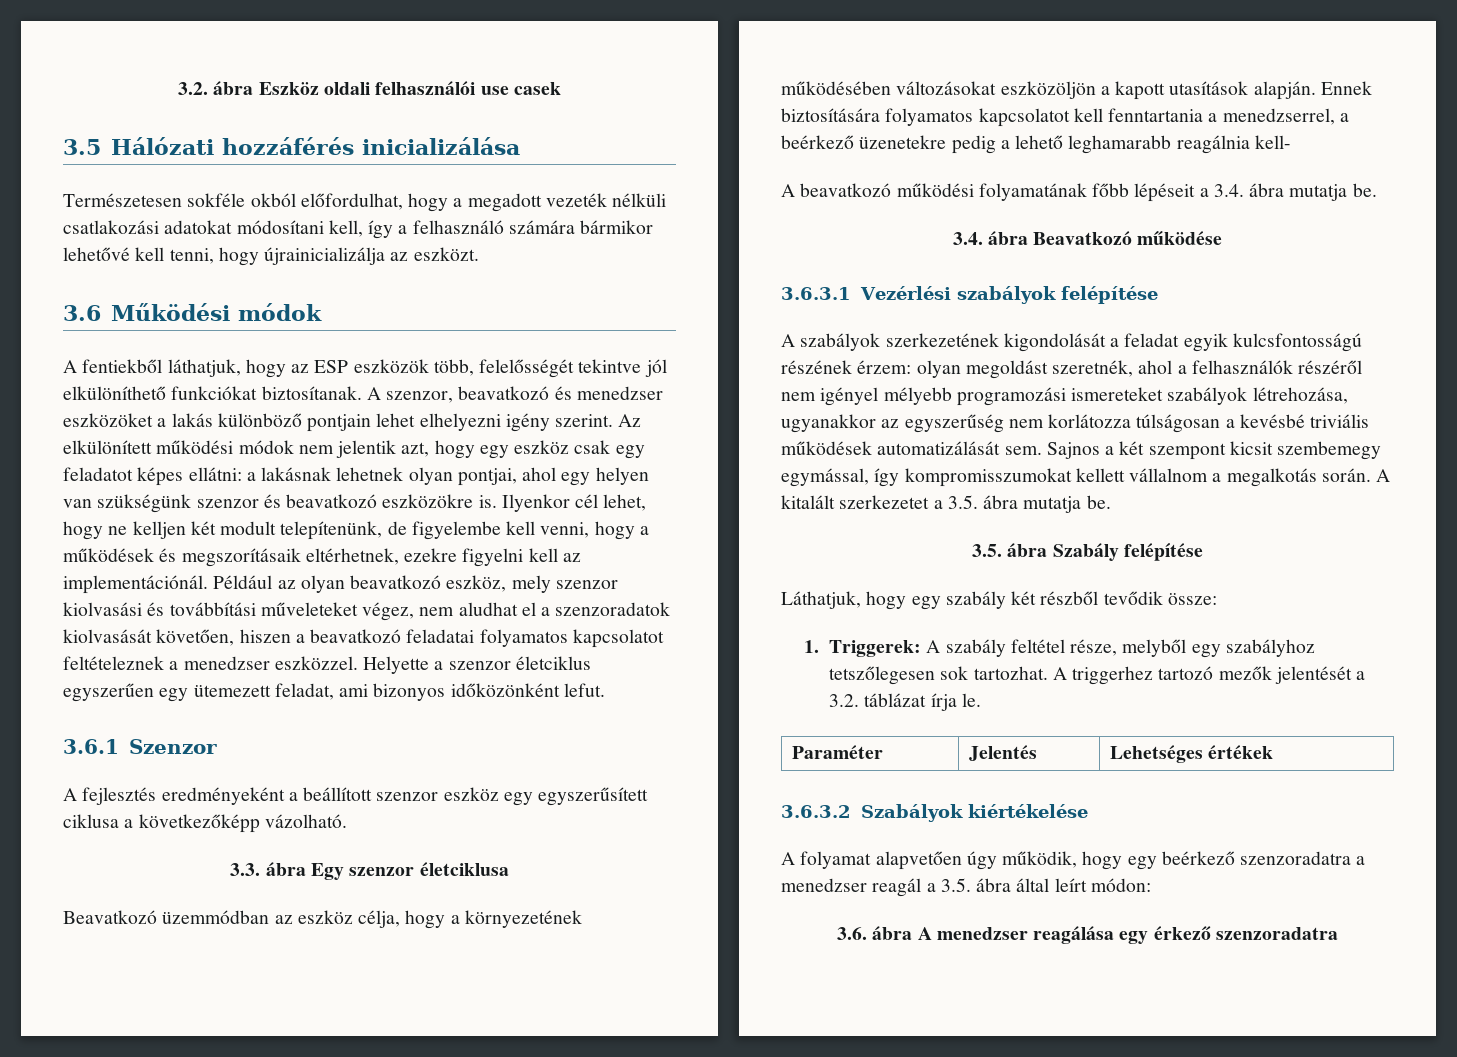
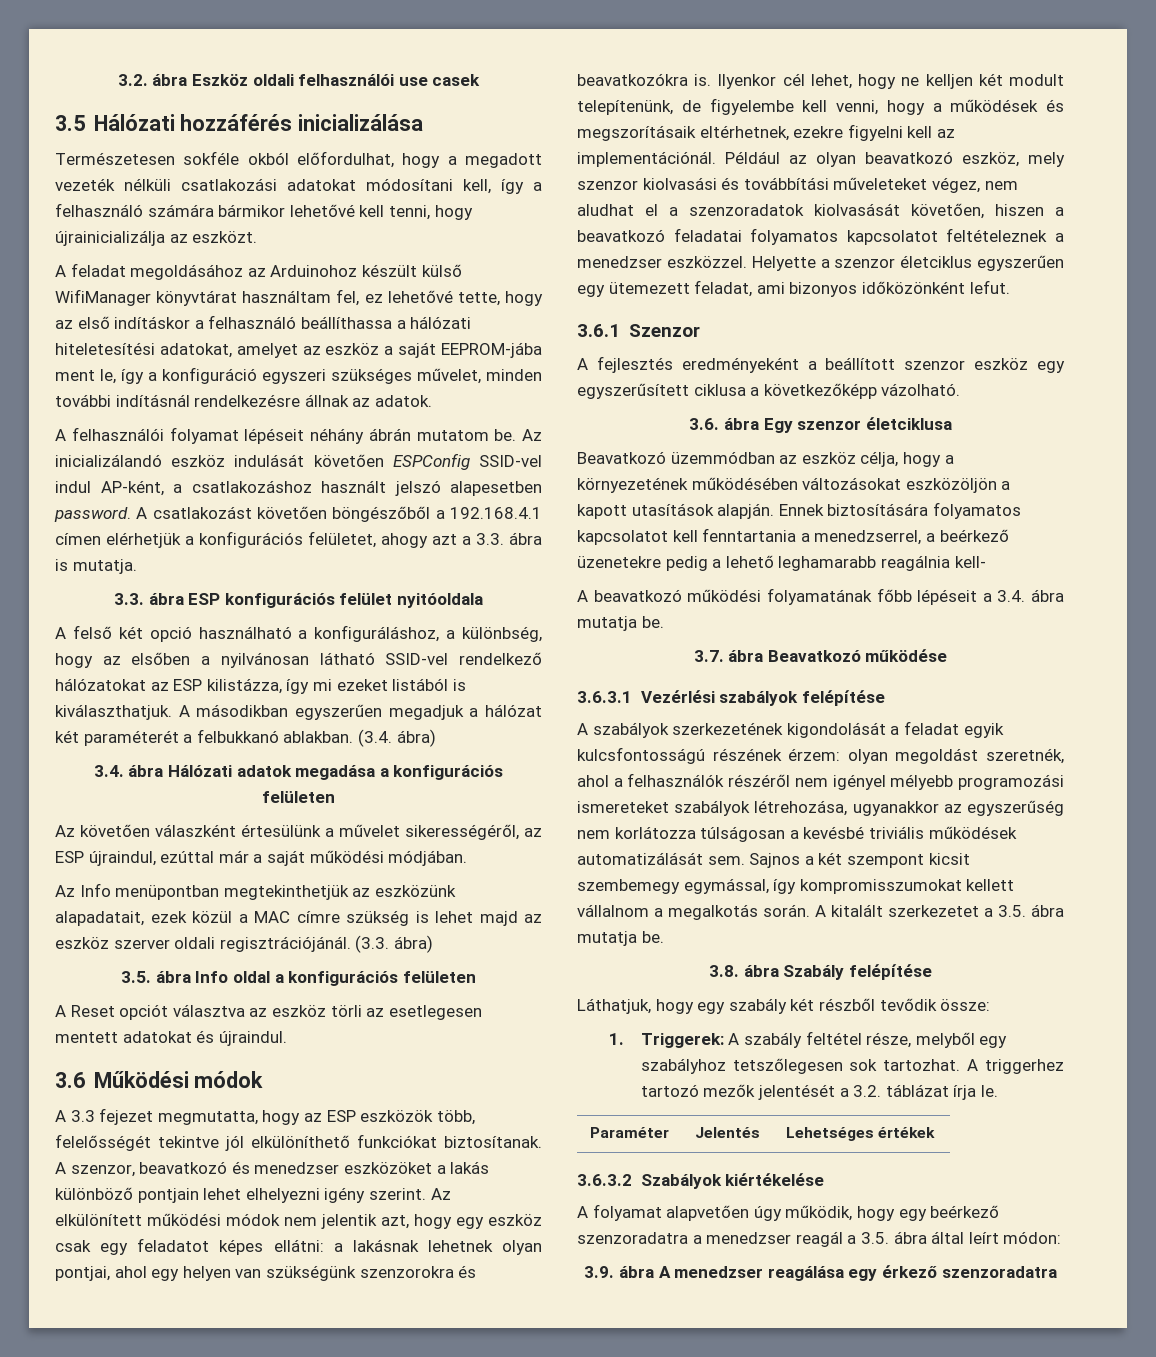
+ A feladat megoldásához az Arduinohoz készült külső WifiManager könyvtárat használtam fel, ez lehetővé tette, hogy az első indításkor a felhasználó beállíthassa a hálózati hiteletesítési adatokat, amelyet az eszköz a saját EEPROM-jába ment le, így a konfiguráció egyszeri szükséges művelet, minden további indításnál rendelkezésre állnak az adatok.
+ A felhasználói folyamat lépéseit néhány ábrán mutatom be. Az inicializálandó eszköz indulását követően ESPConfig SSID-vel indul AP-ként, a csatlakozáshoz használt jelszó alapesetben password. A csatlakozást követően böngészőből a 192.168.4.1 címen elérhetjük a konfigurációs felületet, ahogy azt a 3.3. ábra is mutatja.
+ 3.3. ábra ESP konfigurációs felület nyitóoldala
+ A felső két opció használható a konfiguráláshoz, a különbség, hogy az elsőben a nyilvánosan látható SSID-vel rendelkező hálózatokat az ESP kilistázza, így mi ezeket listából is kiválaszthatjuk. A másodikban egyszerűen megadjuk a hálózat két paraméterét a felbukkanó ablakban. (3.4. ábra)
+ 3.4. ábra Hálózati adatok megadása a konfigurációs felületen
+ Az követően válaszként értesülünk a művelet sikerességéről, az ESP újraindul, ezúttal már a saját működési módjában.
+ Az Info menüpontban megtekinthetjük az eszközünk alapadatait, ezek közül a MAC címre szükség is lehet majd az eszköz szerver oldali regisztrációjánál. (3.3. ábra)
+ 3.5. ábra Info oldal a konfigurációs felületen
+ A Reset opciót választva az eszköz törli az esetlegesen mentett adatokat és újraindul.
- A fentiekből láthatjuk, hogy az ESP eszközök több, felelősségét tekintve jól elkülöníthető funkciókat biztosítanak.
+ A 3.3 fejezet megmutatta, hogy az ESP eszközök több, felelősségét tekintve jól elkülöníthető funkciókat biztosítanak.
- Az elkülönített működési módok nem jelentik azt, hogy egy eszköz csak egy feladatot képes ellátni: a lakásnak lehetnek olyan pontjai, ahol egy helyen van szükségünk szenzor és beavatkozó eszközökre is.
+ Az elkülönített működési módok nem jelentik azt, hogy egy eszköz csak egy feladatot képes ellátni: a lakásnak lehetnek olyan pontjai, ahol egy helyen van szükségünk szenzorokra és beavatkozókra is.
- 3.3. ábra Egy szenzor életciklusa
+ 3.6. ábra Egy szenzor életciklusa
- 3.4. ábra Beavatkozó működése
+ 3.7. ábra Beavatkozó működése
- 3.5. ábra Szabály felépítése
+ 3.8. ábra Szabály felépítése
- 3.6. ábra A menedzser reagálása egy érkező szenzoradatra
+ 3.9. ábra A menedzser reagálása egy érkező szenzoradatra

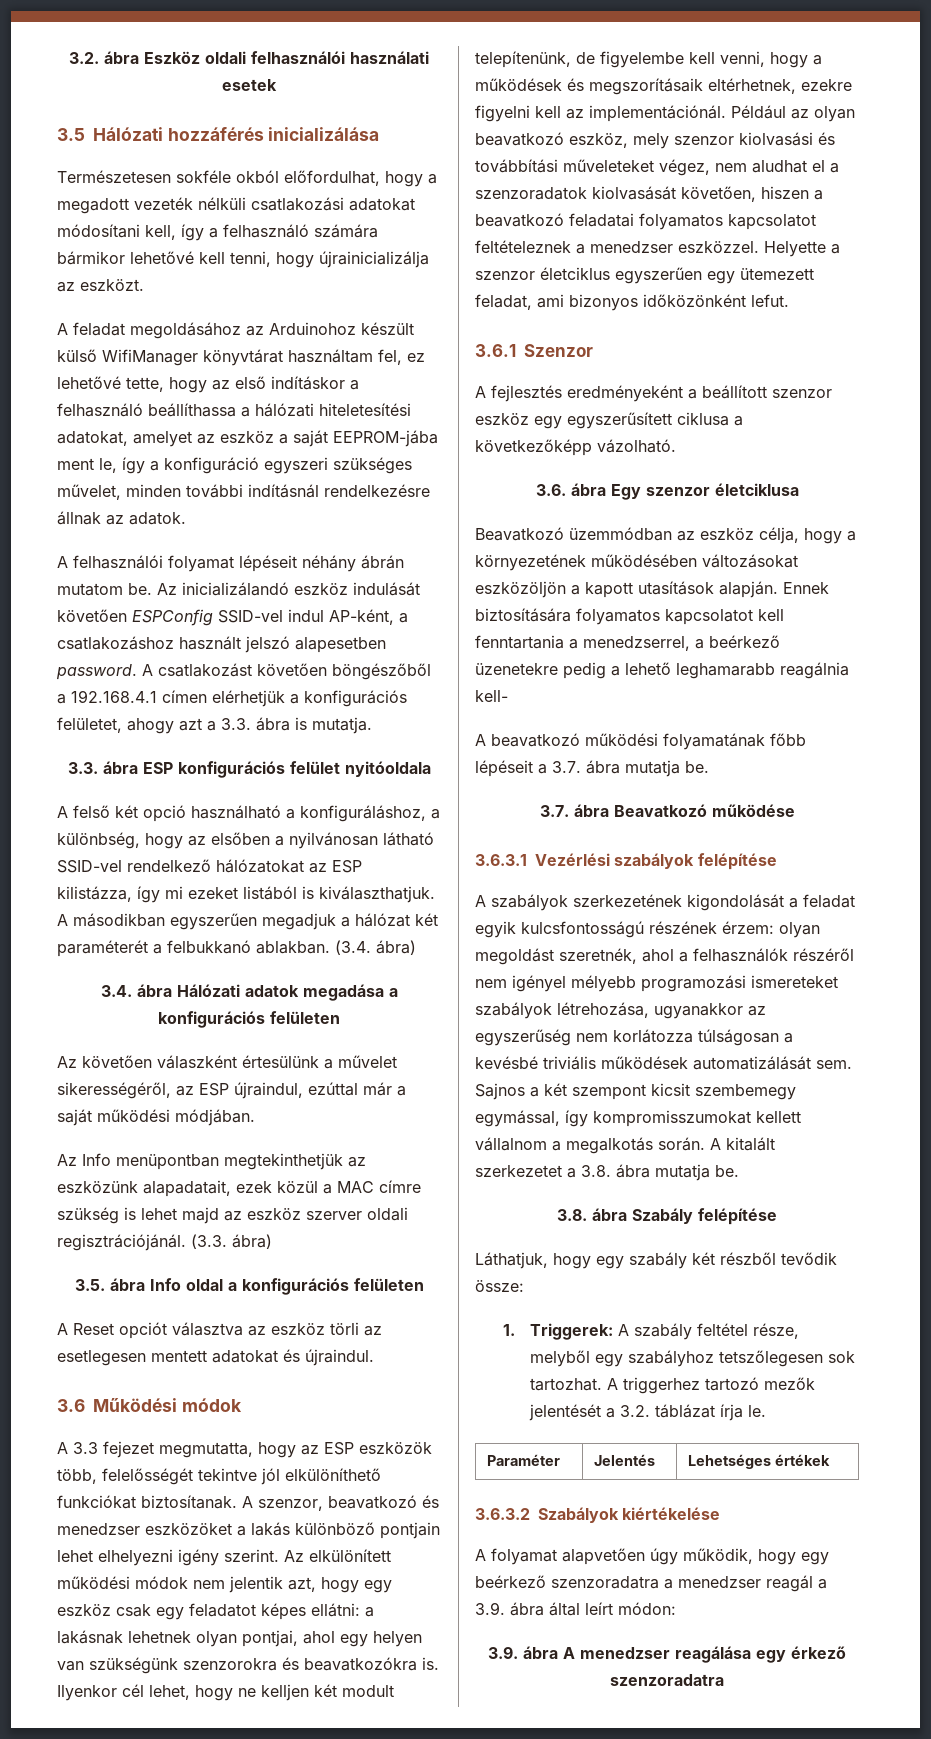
- 3.2. ábra Eszköz oldali felhasználói use casek
+ 3.2. ábra Eszköz oldali felhasználói használati esetek
- A beavatkozó működési folyamatának főbb lépéseit a 3.4. ábra mutatja be.
+ A beavatkozó működési folyamatának főbb lépéseit a 3.7. ábra mutatja be.
- A kitalált szerkezetet a 3.5. ábra mutatja be.
+ A kitalált szerkezetet a 3.8. ábra mutatja be.
- A folyamat alapvetően úgy működik, hogy egy beérkező szenzoradatra a menedzser reagál a 3.5. ábra által leírt módon:
+ A folyamat alapvetően úgy működik, hogy egy beérkező szenzoradatra a menedzser reagál a 3.9. ábra által leírt módon:

